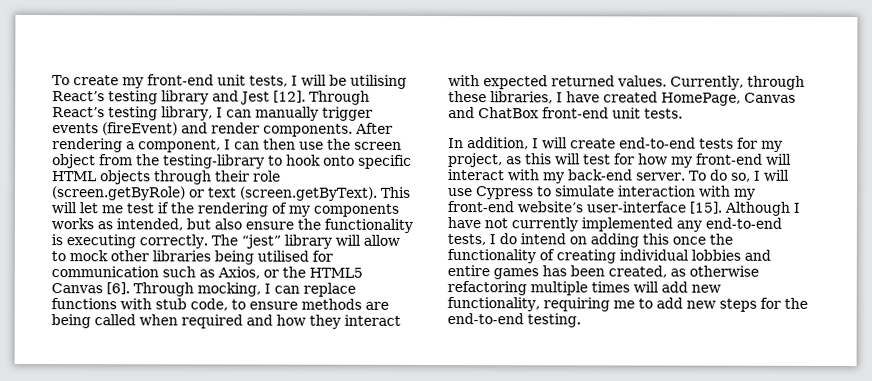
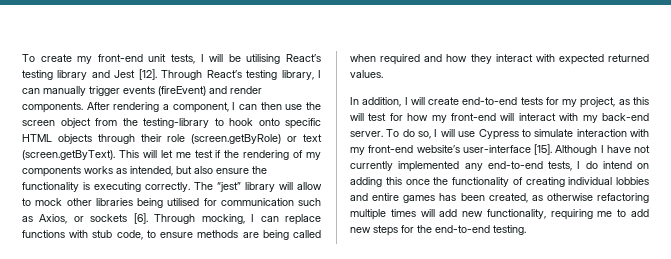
- The “jest” library will allow to mock other libraries being utilised for communication such as Axios, or the HTML5 Canvas [6].
+ The “jest” library will allow to mock other libraries being utilised for communication such as Axios, or sockets [6].
- Currently, through these libraries, I have created HomePage, Canvas and ChatBox front-end unit tests.

